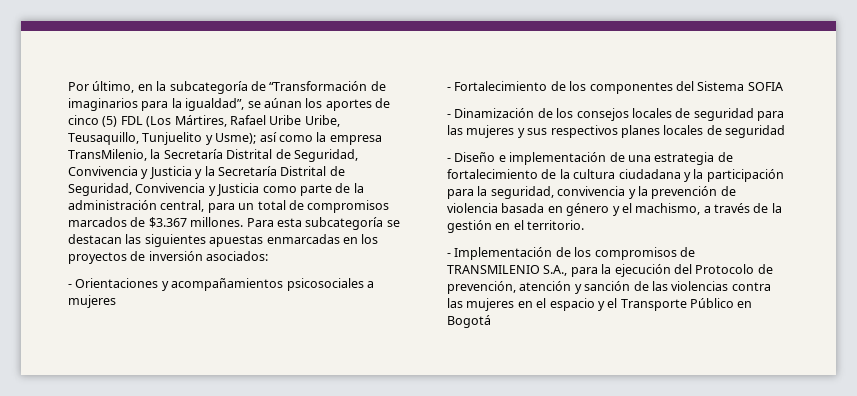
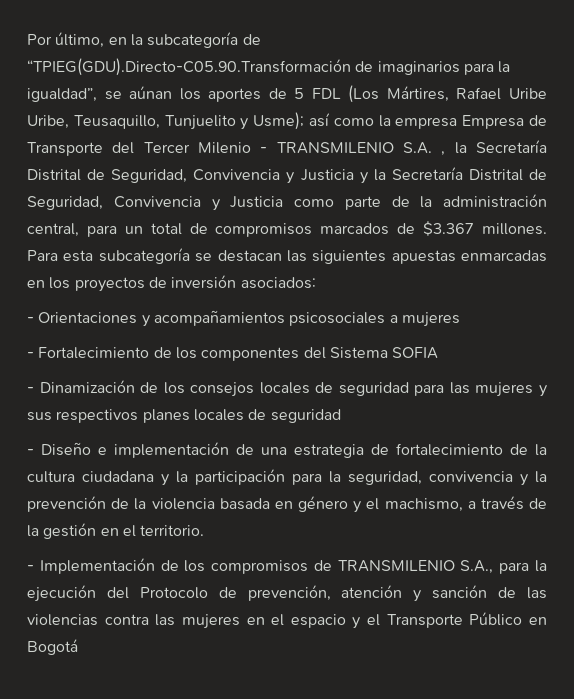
- Por último, en la subcategoría de “Transformación de imaginarios para la igualdad”, se aúnan los aportes de cinco (5) FDL (Los Mártires, Rafael Uribe Uribe, Teusaquillo, Tunjuelito y Usme);
+ Por último, en la subcategoría de “TPIEG(GDU).Directo-C05.90.Transformación de imaginarios para la igualdad”, se aúnan los aportes de 5 FDL (Los Mártires, Rafael Uribe Uribe, Teusaquillo, Tunjuelito y Usme);
- así como la empresa TransMilenio, la Secretaría Distrital de Seguridad, Convivencia y Justicia y la Secretaría Distrital de Seguridad, Convivencia y Justicia como parte de la administración central, para un total de compromisos marcados de $3.367 millones.
+ así como la empresa Empresa de Transporte del Tercer Milenio - TRANSMILENIO S.A. , la Secretaría Distrital de Seguridad, Convivencia y Justicia y la Secretaría Distrital de Seguridad, Convivencia y Justicia como parte de la administración central, para un total de compromisos marcados de $3.367 millones.
- - Diseño e implementación de una estrategia de fortalecimiento de la cultura ciudadana y la participación para la seguridad, convivencia y la prevención de violencia basada en género y el machismo, a través de la gestión en el territorio.
+ - Diseño e implementación de una estrategia de fortalecimiento de la cultura ciudadana y la participación para la seguridad, convivencia y la prevención de la violencia basada en género y el machismo, a través de la gestión en el territorio.

